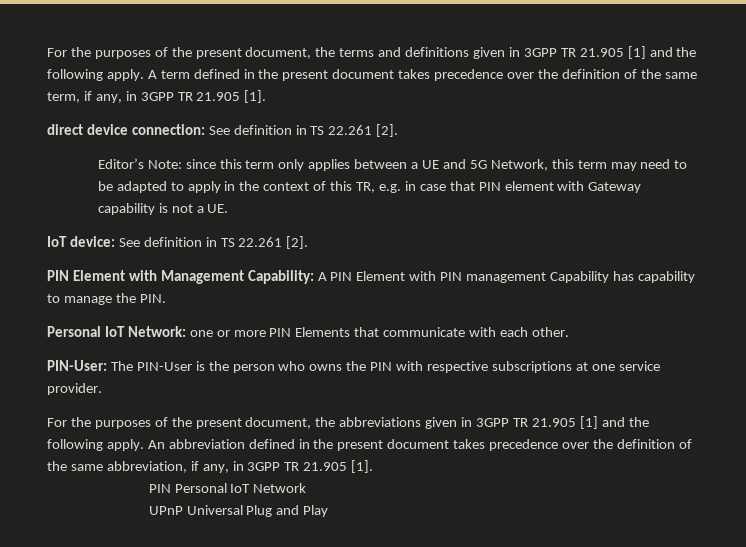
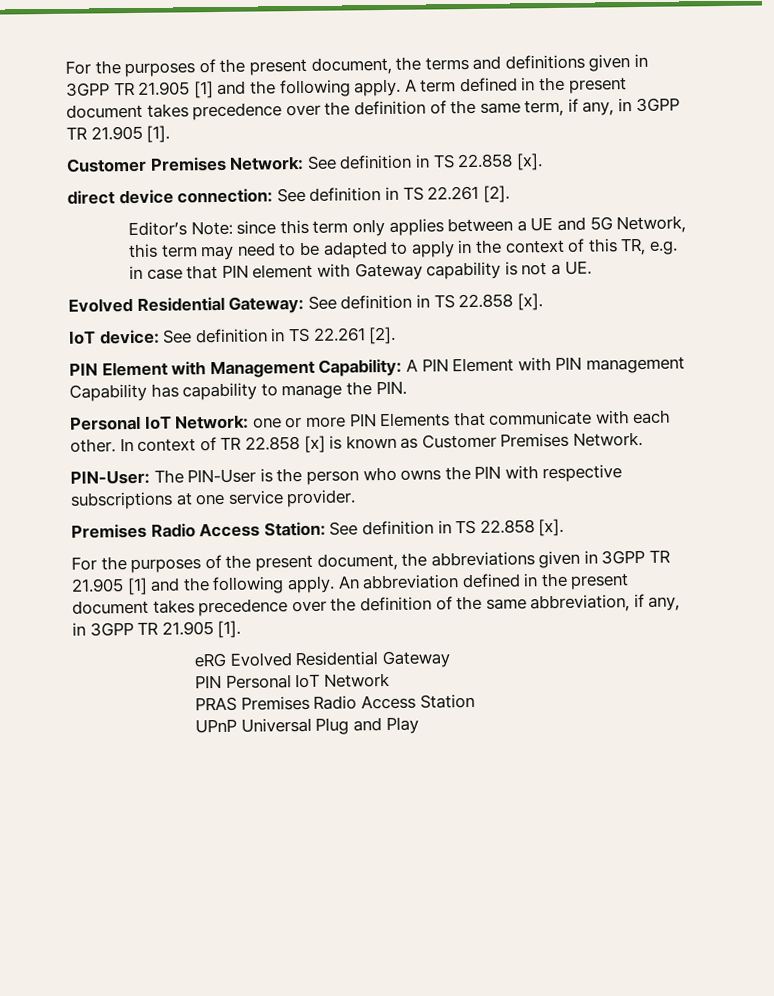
+ Customer Premises Network: See definition in TS 22.858 [x].
+ Evolved Residential Gateway: See definition in TS 22.858 [x].
+ In context of TR 22.858 [x] is known as Customer Premises Network.
+ Premises Radio Access Station: See definition in TS 22.858 [x].
+ eRG Evolved Residential Gateway
+ PRAS Premises Radio Access Station

